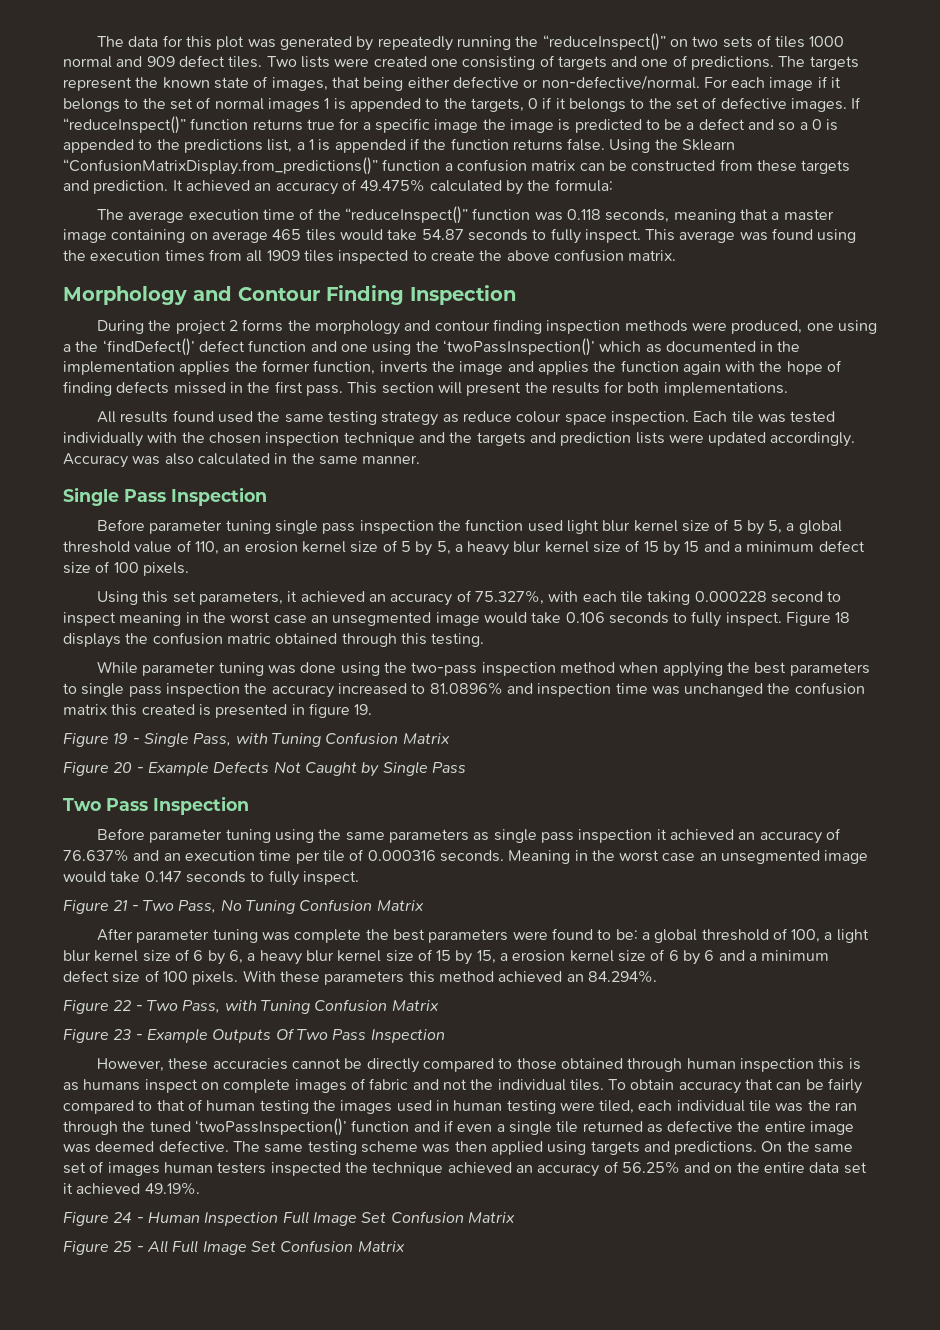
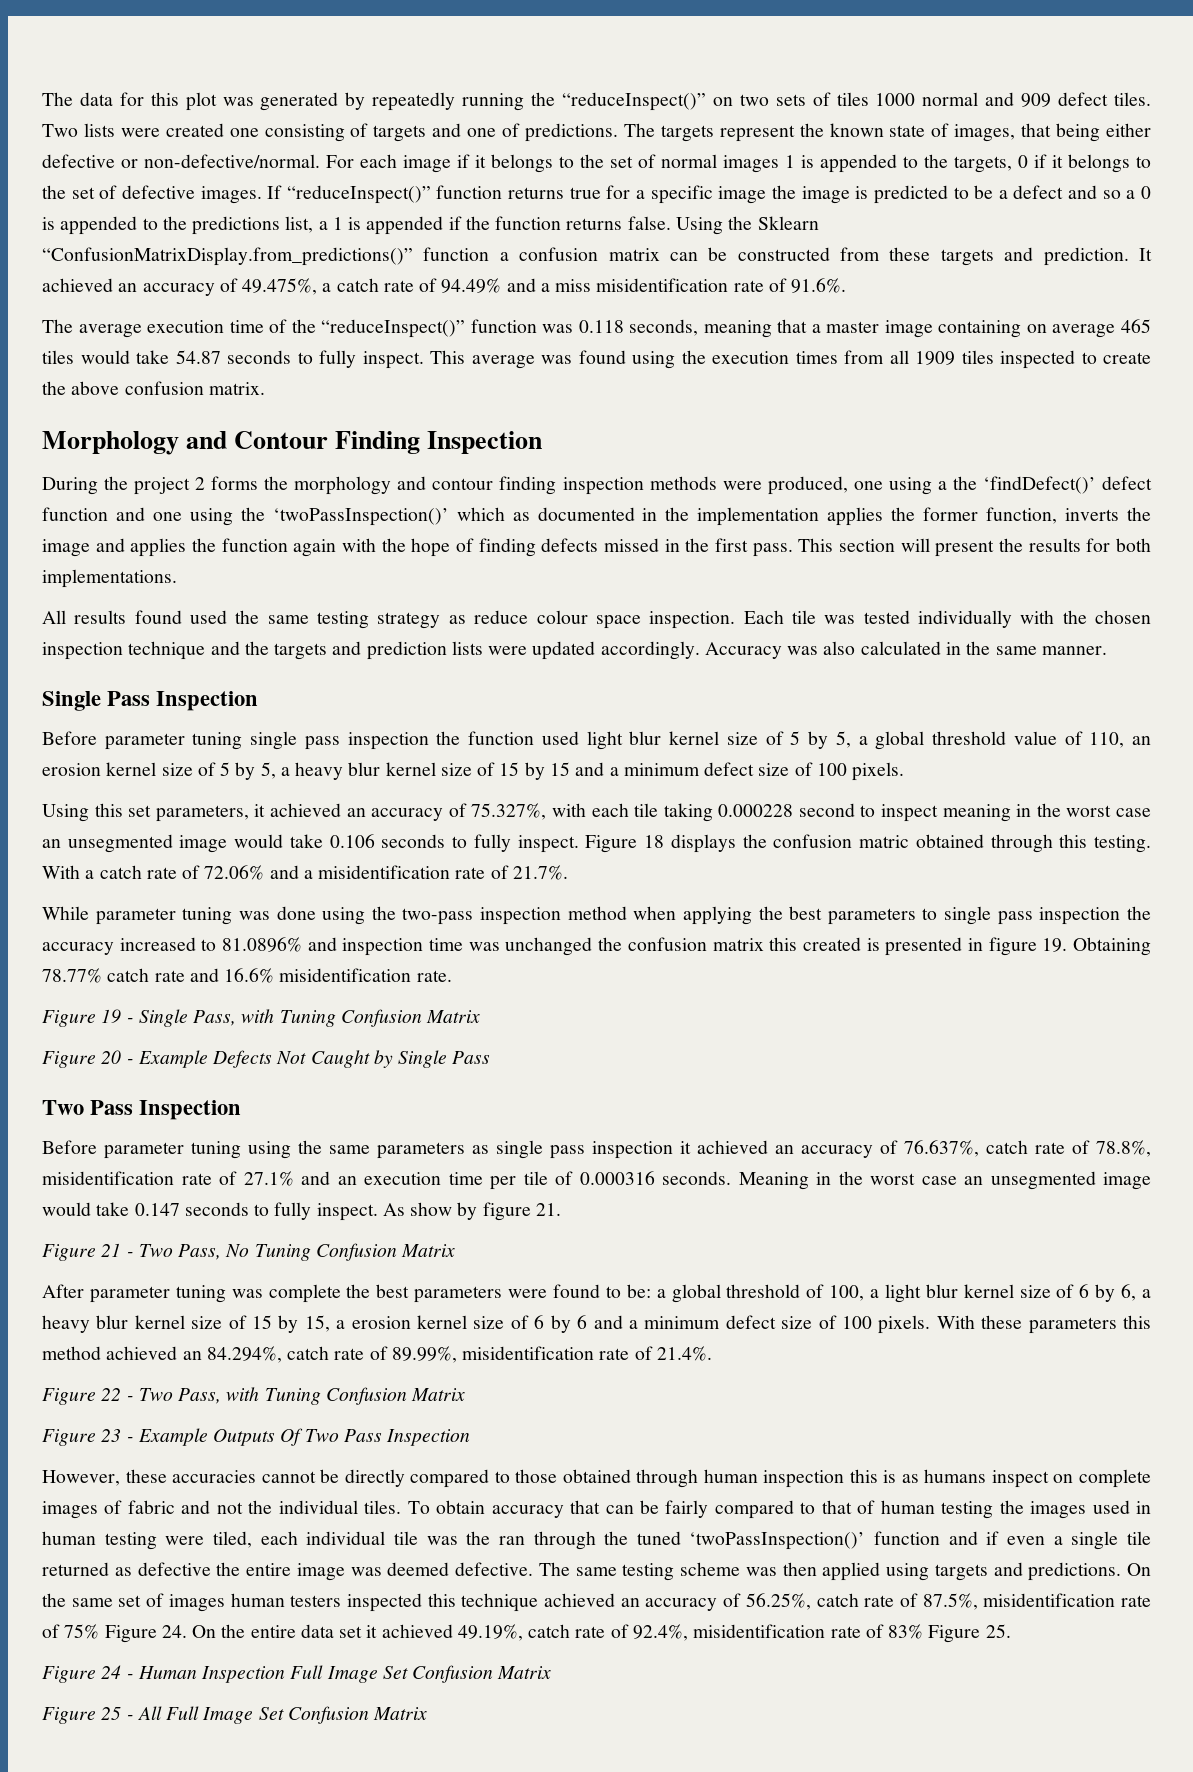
- It achieved an accuracy of 49.475% calculated by the formula:
+ It achieved an accuracy of 49.475%, a catch rate of 94.49% and a miss misidentification rate of 91.6%.
+ With a catch rate of 72.06% and a misidentification rate of 21.7%.
- While parameter tuning was done using the two-pass inspection method when applying the best parameters to single pass inspection the accuracy increased to 81.0896% and inspection time was unchanged the confusion matrix this created is presented in figure 19.
+ While parameter tuning was done using the two-pass inspection method when applying the best parameters to single pass inspection the accuracy increased to 81.0896% and inspection time was unchanged the confusion matrix this created is presented in figure 19. Obtaining 78.77% catch rate and 16.6% misidentification rate.
- Before parameter tuning using the same parameters as single pass inspection it achieved an accuracy of 76.637% and an execution time per tile of 0.000316 seconds.
+ Before parameter tuning using the same parameters as single pass inspection it achieved an accuracy of 76.637%, catch rate of 78.8%, misidentification rate of 27.1% and an execution time per tile of 0.000316 seconds.
+ As show by figure 21.
- With these parameters this method achieved an 84.294%.
+ With these parameters this method achieved an 84.294%, catch rate of 89.99%, misidentification rate of 21.4%.
- On the same set of images human testers inspected the technique achieved an accuracy of 56.25% and on the entire data set it achieved 49.19%.
+ On the same set of images human testers inspected this technique achieved an accuracy of 56.25%, catch rate of 87.5%, misidentification rate of 75% Figure 24. On the entire data set it achieved 49.19%, catch rate of 92.4%, misidentification rate of 83% Figure 25.

